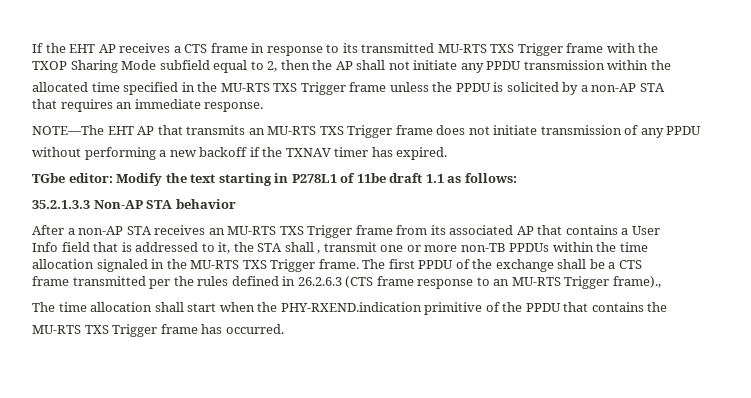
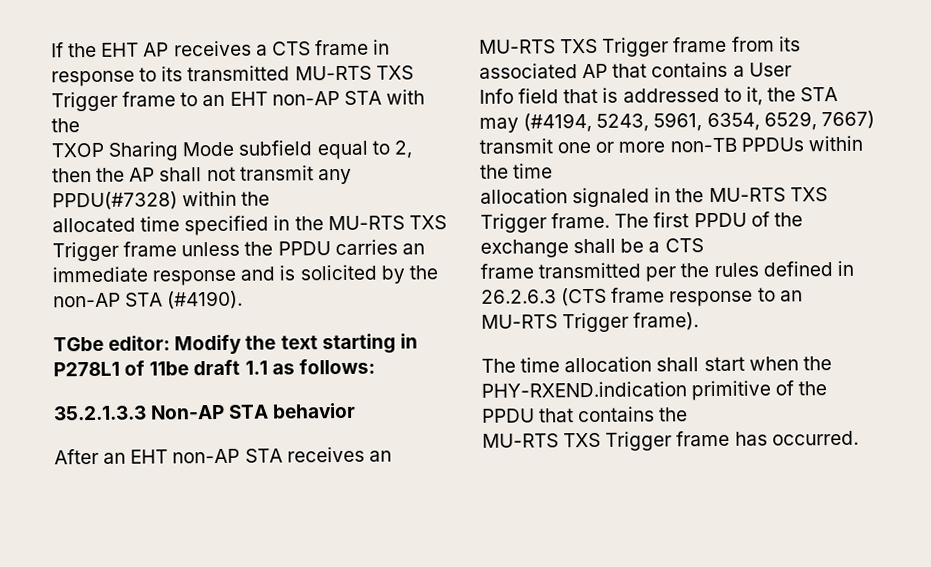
- If the EHT AP receives a CTS frame in response to its transmitted MU-RTS TXS Trigger frame with the
+ If the EHT AP receives a CTS frame in response to its transmitted MU-RTS TXS Trigger frame to an EHT non-AP STA with the
- TXOP Sharing Mode subfield equal to 2, then the AP shall not initiate any PPDU transmission within the
+ TXOP Sharing Mode subfield equal to 2, then the AP shall not transmit any PPDU(#7328) within the
- allocated time specified in the MU-RTS TXS Trigger frame unless the PPDU is solicited by a non-AP STA
- that requires an immediate response.
- NOTE—The EHT AP that transmits an MU-RTS TXS Trigger frame does not initiate transmission of any PPDU
- without performing a new backoff if the TXNAV timer has expired.
+ allocated time specified in the MU-RTS TXS Trigger frame unless the PPDU carries an immediate response and is solicited by the non-AP STA (#4190).
- After a non-AP STA receives an MU-RTS TXS Trigger frame from its associated AP that contains a User
+ After an EHT non-AP STA receives an MU-RTS TXS Trigger frame from its associated AP that contains a User
- Info field that is addressed to it, the STA shall , transmit one or more non-TB PPDUs within the time
+ Info field that is addressed to it, the STA may (#4194, 5243, 5961, 6354, 6529, 7667) transmit one or more non-TB PPDUs within the time
- frame transmitted per the rules defined in 26.2.6.3 (CTS frame response to an MU-RTS Trigger frame).,
+ frame transmitted per the rules defined in 26.2.6.3 (CTS frame response to an MU-RTS Trigger frame).

